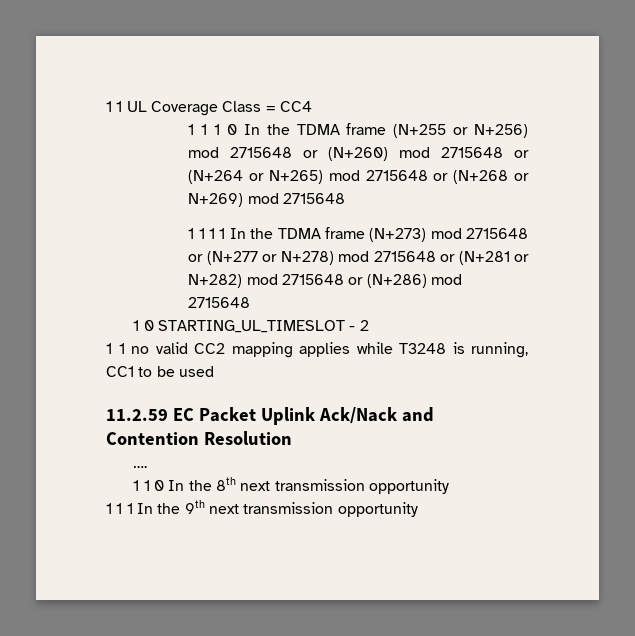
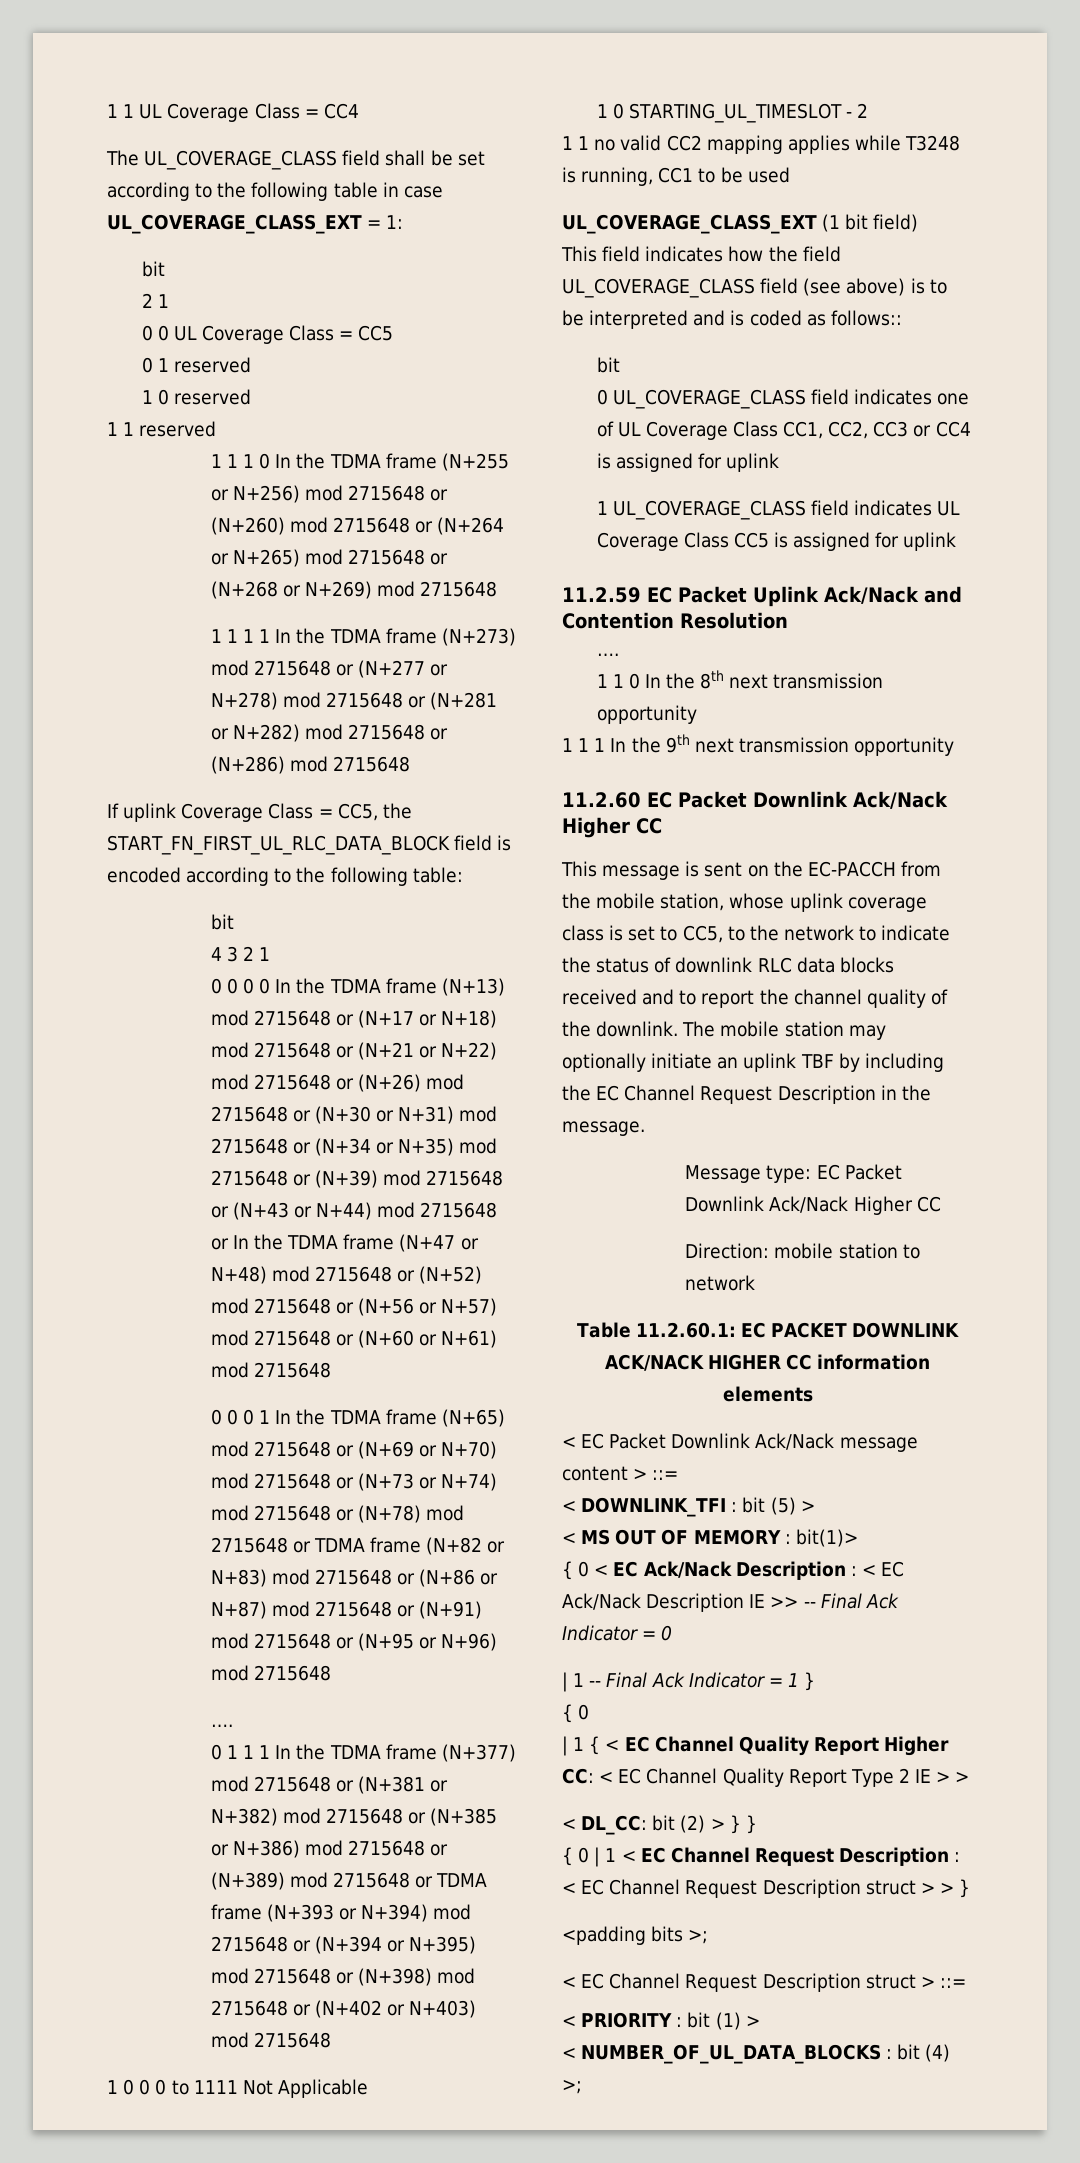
+ The UL_COVERAGE_CLASS field shall be set according to the following table in case UL_COVERAGE_CLASS_EXT = 1:
+ bit
+ 2 1
+ 0 0 UL Coverage Class = CC5
+ 0 1 reserved
+ 1 0 reserved
+ 1 1 reserved
+ If uplink Coverage Class = CC5, the START_FN_FIRST_UL_RLC_DATA_BLOCK field is encoded according to the following table:
+ bit
+ 4 3 2 1
+ 0 0 0 0 In the TDMA frame (N+13) mod 2715648 or (N+17 or N+18) mod 2715648 or (N+21 or N+22) mod 2715648 or (N+26) mod 2715648 or (N+30 or N+31) mod 2715648 or (N+34 or N+35) mod 2715648 or (N+39) mod 2715648 or (N+43 or N+44) mod 2715648 or In the TDMA frame (N+47 or N+48) mod 2715648 or (N+52) mod 2715648 or (N+56 or N+57) mod 2715648 or (N+60 or N+61) mod 2715648
+ 0 0 0 1 In the TDMA frame (N+65) mod 2715648 or (N+69 or N+70) mod 2715648 or (N+73 or N+74) mod 2715648 or (N+78) mod 2715648 or TDMA frame (N+82 or N+83) mod 2715648 or (N+86 or N+87) mod 2715648 or (N+91) mod 2715648 or (N+95 or N+96) mod 2715648
+ ….
+ 0 1 1 1 In the TDMA frame (N+377) mod 2715648 or (N+381 or N+382) mod 2715648 or (N+385 or N+386) mod 2715648 or (N+389) mod 2715648 or TDMA frame (N+393 or N+394) mod 2715648 or (N+394 or N+395) mod 2715648 or (N+398) mod 2715648 or (N+402 or N+403) mod 2715648
+ 1 0 0 0 to 1111 Not Applicable
+ UL_COVERAGE_CLASS_EXT (1 bit field)
+ This field indicates how the field UL_COVERAGE_CLASS field (see above) is to be interpreted and is coded as follows::
+ bit
+ 0 UL_COVERAGE_CLASS field indicates one of UL Coverage Class CC1, CC2, CC3 or CC4 is assigned for uplink
+ 1 UL_COVERAGE_CLASS field indicates UL Coverage Class CC5 is assigned for uplink
+ 11.2.60 EC Packet Downlink Ack/Nack Higher CC
+ This message is sent on the EC-PACCH from the mobile station, whose uplink coverage class is set to CC5, to the network to indicate the status of downlink RLC data blocks received and to report the channel quality of the downlink. The mobile station may optionally initiate an uplink TBF by including the EC Channel Request Description in the message.
+ Message type: EC Packet Downlink Ack/Nack Higher CC
+ Direction: mobile station to network
+ Table 11.2.60.1: EC PACKET DOWNLINK ACK/NACK HIGHER CC information elements
+ < EC Packet Downlink Ack/Nack message content > ::=
+ < DOWNLINK_TFI : bit (5) >
+ < MS OUT OF MEMORY : bit(1)>
+ { 0 < EC Ack/Nack Description : < EC Ack/Nack Description IE >> -- Final Ack Indicator = 0
+ | 1 -- Final Ack Indicator = 1 }
+ { 0
+ | 1 { < EC Channel Quality Report Higher CC: < EC Channel Quality Report Type 2 IE > >
+ < DL_CC: bit (2) > } }
+ { 0 | 1 < EC Channel Request Description : < EC Channel Request Description struct > > }
+ <padding bits >;
+ < EC Channel Request Description struct > ::=
+ < PRIORITY : bit (1) >
+ < NUMBER_OF_UL_DATA_BLOCKS : bit (4) >;

